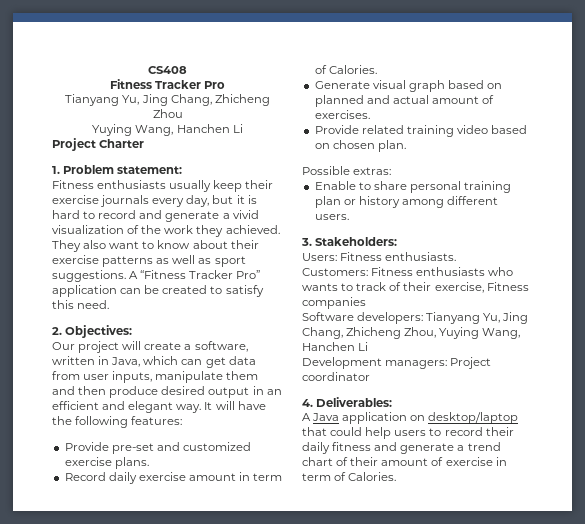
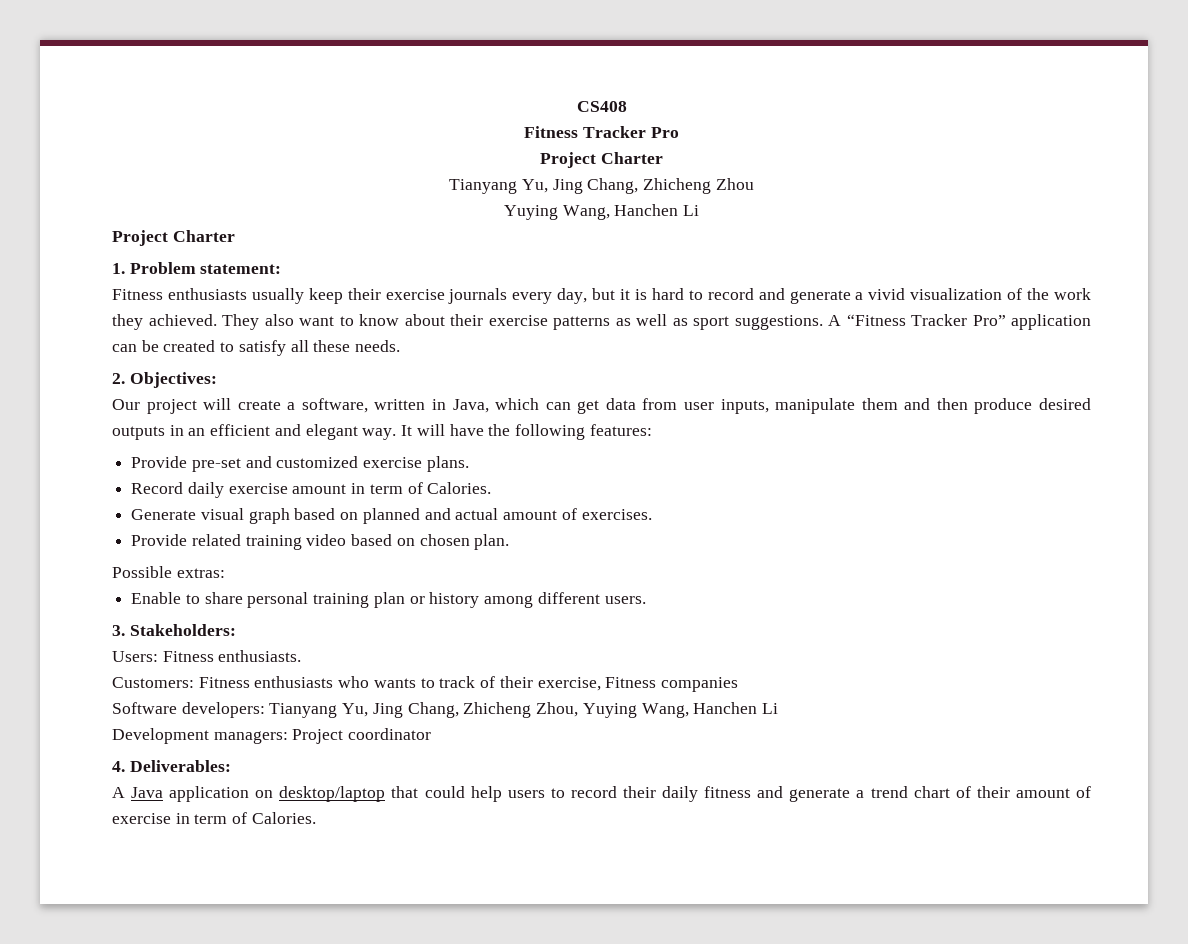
  Fitness Tracker Pro
+ Project Charter
- A “Fitness Tracker Pro” application can be created to satisfy this need.
+ A “Fitness Tracker Pro” application can be created to satisfy all these needs.
- Our project will create a software, written in Java, which can get data from user inputs, manipulate them and then produce desired output in an efficient and elegant way.
+ Our project will create a software, written in Java, which can get data from user inputs, manipulate them and then produce desired outputs in an efficient and elegant way.

